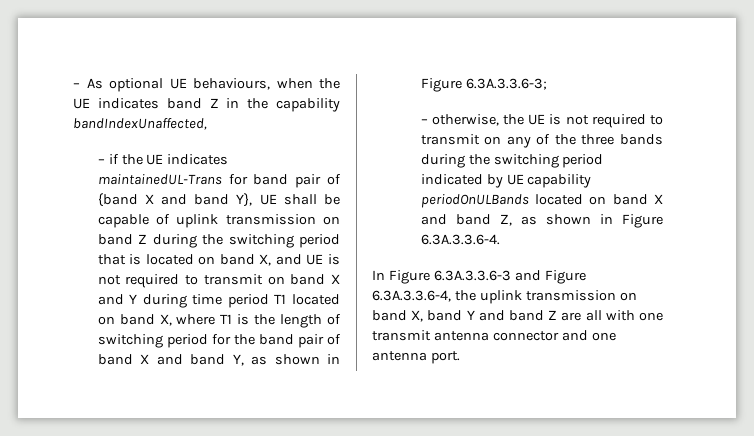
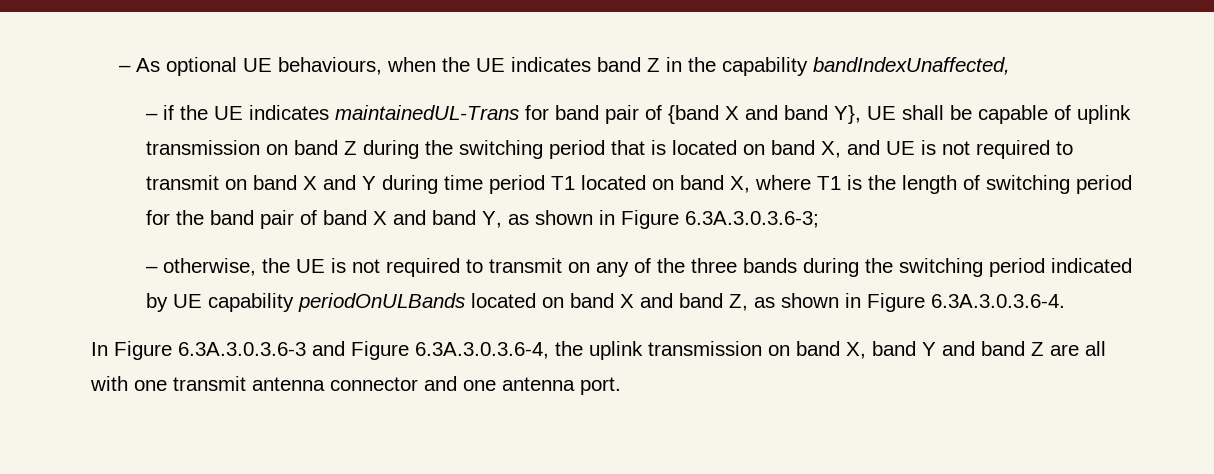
- – if the UE indicates maintainedUL-Trans for band pair of {band X and band Y}, UE shall be capable of uplink transmission on band Z during the switching period that is located on band X, and UE is not required to transmit on band X and Y during time period T1 located on band X, where T1 is the length of switching period for the band pair of band X and band Y, as shown in Figure 6.3A.3.3.6-3;
+ – if the UE indicates maintainedUL-Trans for band pair of {band X and band Y}, UE shall be capable of uplink transmission on band Z during the switching period that is located on band X, and UE is not required to transmit on band X and Y during time period T1 located on band X, where T1 is the length of switching period for the band pair of band X and band Y, as shown in Figure 6.3A.3.0.3.6-3;
- – otherwise, the UE is not required to transmit on any of the three bands during the switching period indicated by UE capability periodOnULBands located on band X and band Z, as shown in Figure 6.3A.3.3.6-4.
+ – otherwise, the UE is not required to transmit on any of the three bands during the switching period indicated by UE capability periodOnULBands located on band X and band Z, as shown in Figure 6.3A.3.0.3.6-4.
- In Figure 6.3A.3.3.6-3 and Figure 6.3A.3.3.6-4, the uplink transmission on band X, band Y and band Z are all with one transmit antenna connector and one antenna port.
+ In Figure 6.3A.3.0.3.6-3 and Figure 6.3A.3.0.3.6-4, the uplink transmission on band X, band Y and band Z are all with one transmit antenna connector and one antenna port.

